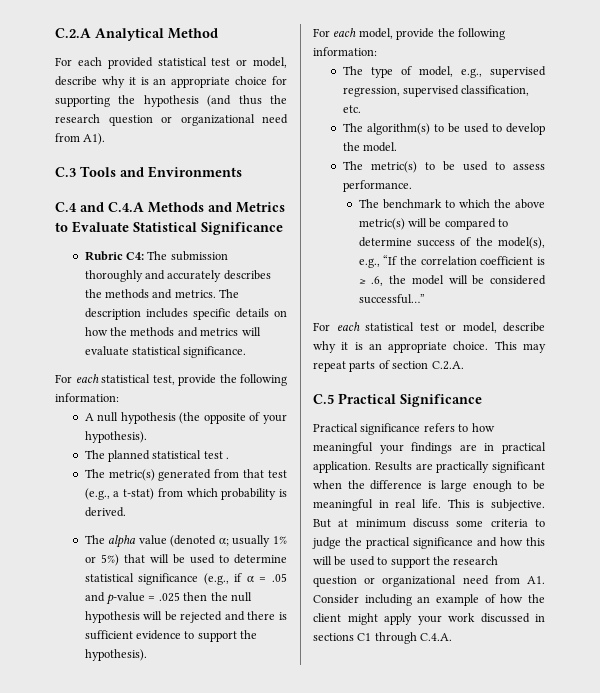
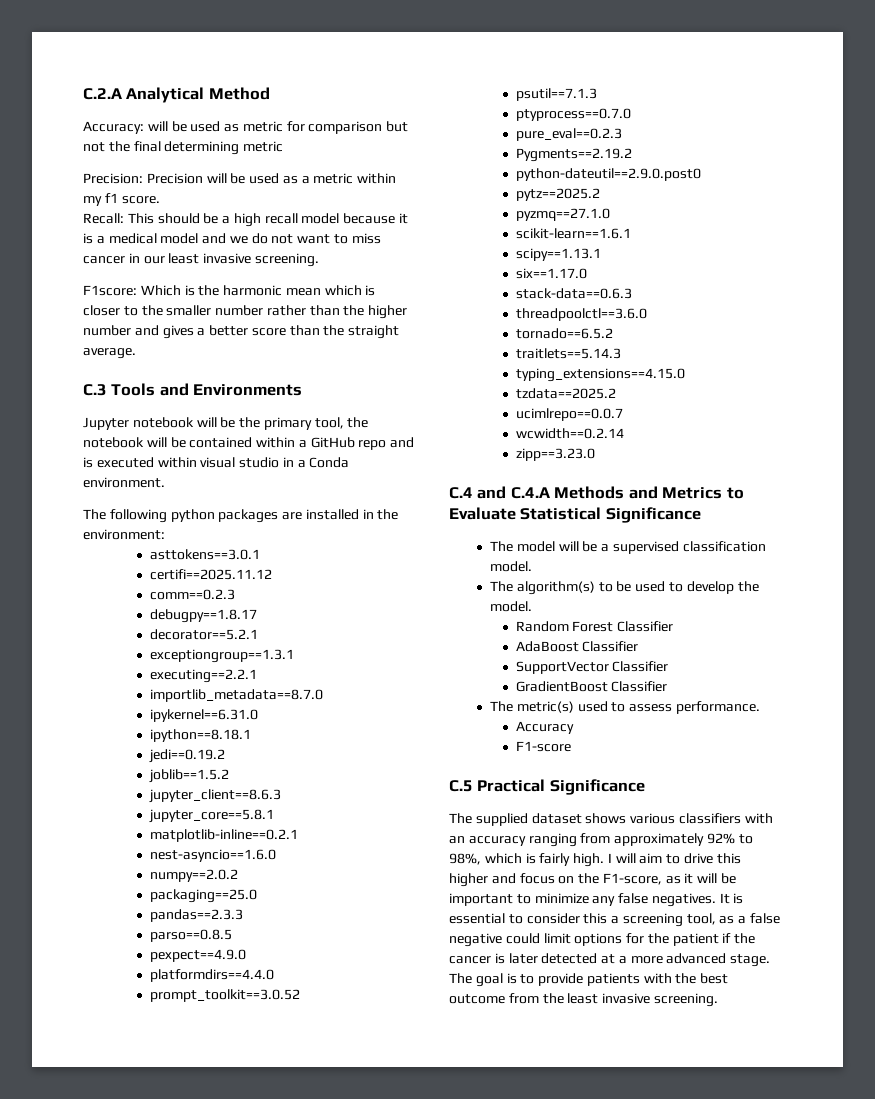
- For each provided statistical test or model, describe why it is an appropriate choice for supporting the hypothesis (and thus the research question or organizational need from A1).
+ Accuracy: will be used as metric for comparison but not the final determining metric
+ Precision: Precision will be used as a metric within my f1 score.
+ Recall: This should be a high recall model because it is a medical model and we do not want to miss cancer in our least invasive screening.
+ F1score: Which is the harmonic mean which is closer to the smaller number rather than the higher number and gives a better score than the straight average.
  C.3 Tools and Environments
+ Jupyter notebook will be the primary tool, the notebook will be contained within a GitHub repo and is executed within visual studio in a Conda environment.
+ The following python packages are installed in the environment:
+ asttokens==3.0.1
+ certifi==2025.11.12
+ comm==0.2.3
+ debugpy==1.8.17
+ decorator==5.2.1
+ exceptiongroup==1.3.1
+ executing==2.2.1
+ importlib_metadata==8.7.0
+ ipykernel==6.31.0
+ ipython==8.18.1
+ jedi==0.19.2
+ joblib==1.5.2
+ jupyter_client==8.6.3
+ jupyter_core==5.8.1
+ matplotlib-inline==0.2.1
+ nest-asyncio==1.6.0
+ numpy==2.0.2
+ packaging==25.0
+ pandas==2.3.3
+ parso==0.8.5
+ pexpect==4.9.0
+ platformdirs==4.4.0
+ prompt_toolkit==3.0.52
+ psutil==7.1.3
+ ptyprocess==0.7.0
+ pure_eval==0.2.3
+ Pygments==2.19.2
+ python-dateutil==2.9.0.post0
+ pytz==2025.2
+ pyzmq==27.1.0
+ scikit-learn==1.6.1
+ scipy==1.13.1
+ six==1.17.0
+ stack-data==0.6.3
+ threadpoolctl==3.6.0
+ tornado==6.5.2
+ traitlets==5.14.3
+ typing_extensions==4.15.0
+ tzdata==2025.2
+ ucimlrepo==0.0.7
+ wcwidth==0.2.14
+ zipp==3.23.0
- Rubric C4: The submission thoroughly and accurately describes the methods and metrics. The description includes specific details on how the methods and metrics will evaluate statistical significance.
- For each statistical test, provide the following information:
- A null hypothesis (the opposite of your hypothesis).
- The planned statistical test .
- The metric(s) generated from that test (e.g., a t-stat) from which probability is derived.
- The alpha value (denoted α; usually 1% or 5%) that will be used to determine statistical significance (e.g., if α = .05 and p-value = .025 then the null hypothesis will be rejected and there is sufficient evidence to support the hypothesis).
- For each model, provide the following information:
- The type of model, e.g., supervised regression, supervised classification, etc.
+ The model will be a supervised classification model.
- The metric(s) to be used to assess performance.
+ Random Forest Classifier
+ AdaBoost Classifier
+ SupportVector Classifier
+ GradientBoost Classifier
+ The metric(s) used to assess performance.
- The benchmark to which the above metric(s) will be compared to determine success of the model(s), e.g., “If the correlation coefficient is ≥ .6, the model will be considered successful…”
- For each statistical test or model, describe why it is an appropriate choice. This may repeat parts of section C.2.A.
+ Accuracy
+ F1-score
  C.5 Practical Significance
- Practical significance refers to how meaningful your findings are in practical application. Results are practically significant when the difference is large enough to be meaningful in real life. This is subjective. But at minimum discuss some criteria to judge the practical significance and how this will be used to support the research question or organizational need from A1. Consider including an example of how the client might apply your work discussed in sections C1 through C.4.A.
+ The supplied dataset shows various classifiers with an accuracy ranging from approximately 92% to 98%, which is fairly high. I will aim to drive this higher and focus on the F1-score, as it will be important to minimize any false negatives. It is essential to consider this a screening tool, as a false negative could limit options for the patient if the cancer is later detected at a more advanced stage. The goal is to provide patients with the best outcome from the least invasive screening.

